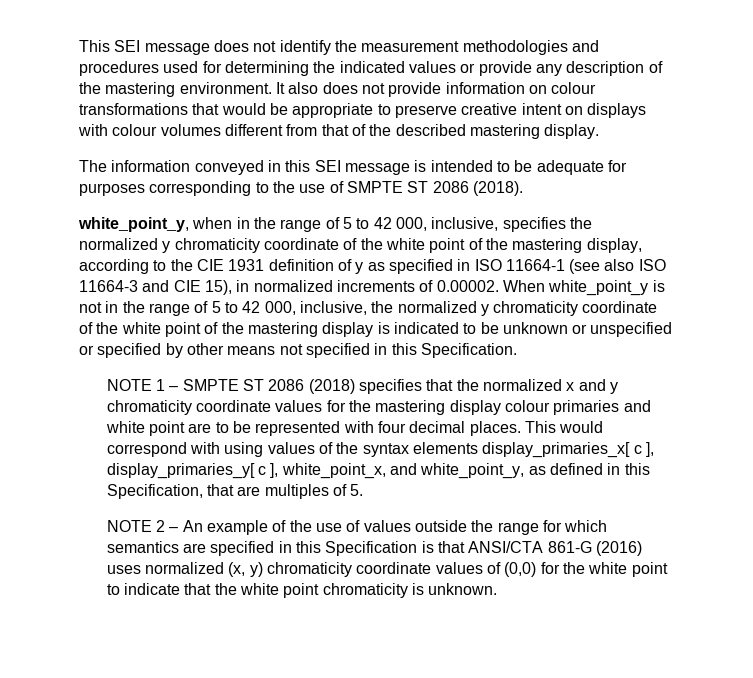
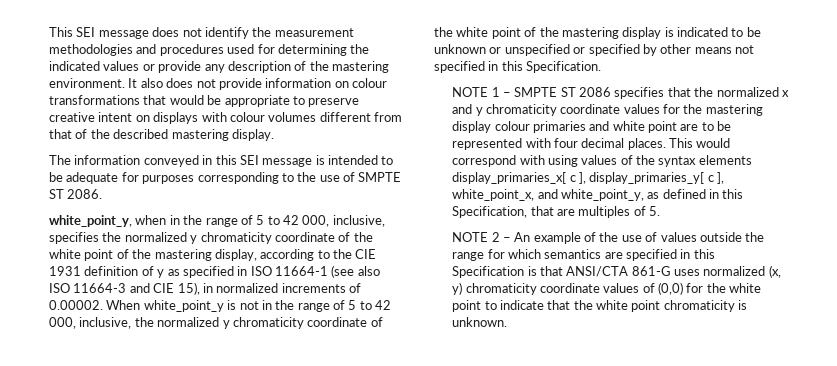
- The information conveyed in this SEI message is intended to be adequate for purposes corresponding to the use of SMPTE ST 2086 (2018).
+ The information conveyed in this SEI message is intended to be adequate for purposes corresponding to the use of SMPTE ST 2086.
- NOTE 1 – SMPTE ST 2086 (2018) specifies that the normalized x and y chromaticity coordinate values for the mastering display colour primaries and white point are to be represented with four decimal places.
+ NOTE 1 – SMPTE ST 2086 specifies that the normalized x and y chromaticity coordinate values for the mastering display colour primaries and white point are to be represented with four decimal places.
- NOTE 2 – An example of the use of values outside the range for which semantics are specified in this Specification is that ANSI/CTA 861-G (2016) uses normalized (x, y) chromaticity coordinate values of (0,0) for the white point to indicate that the white point chromaticity is unknown.
+ NOTE 2 – An example of the use of values outside the range for which semantics are specified in this Specification is that ANSI/CTA 861-G uses normalized (x, y) chromaticity coordinate values of (0,0) for the white point to indicate that the white point chromaticity is unknown.

